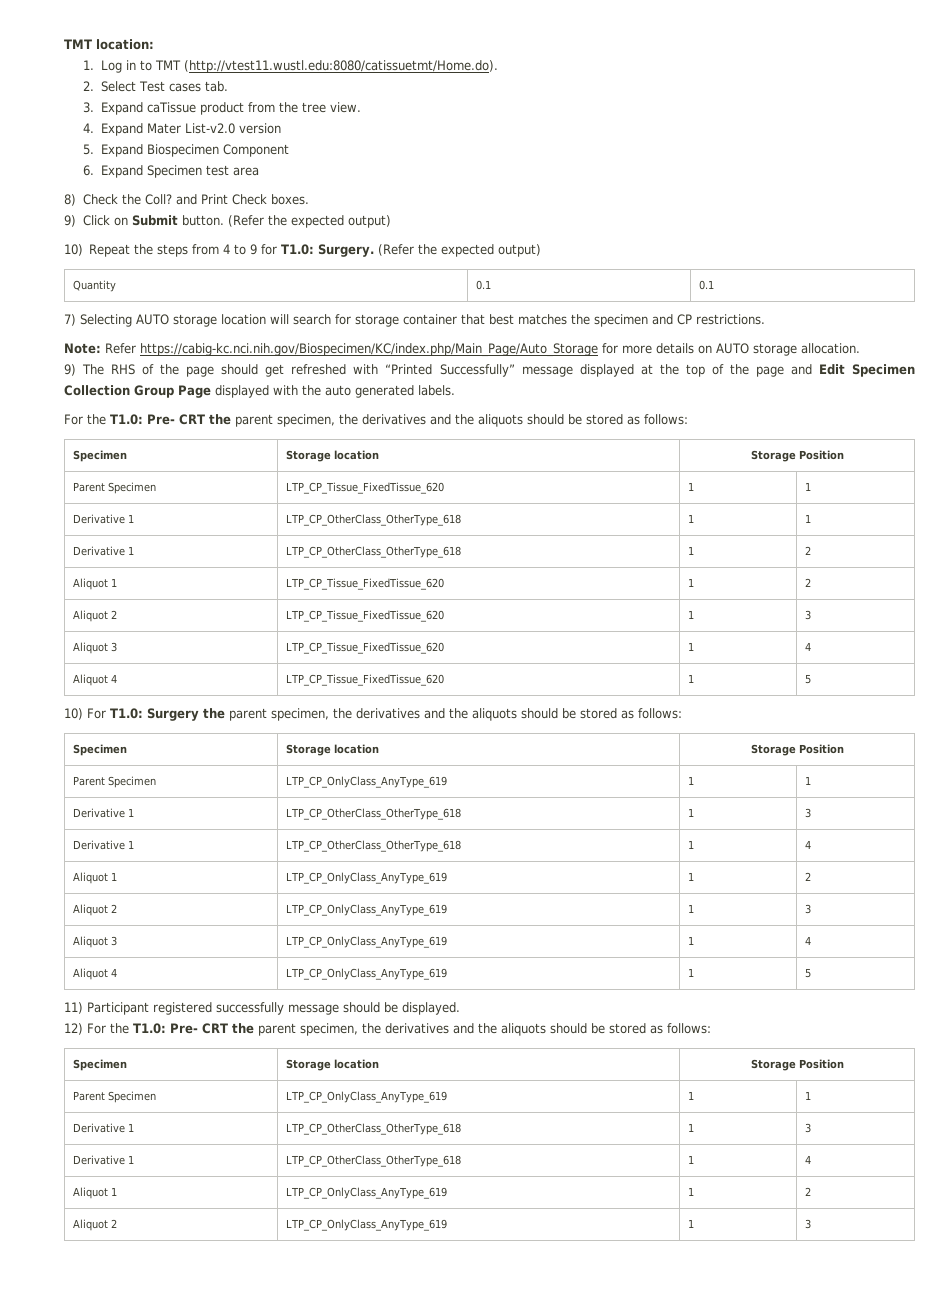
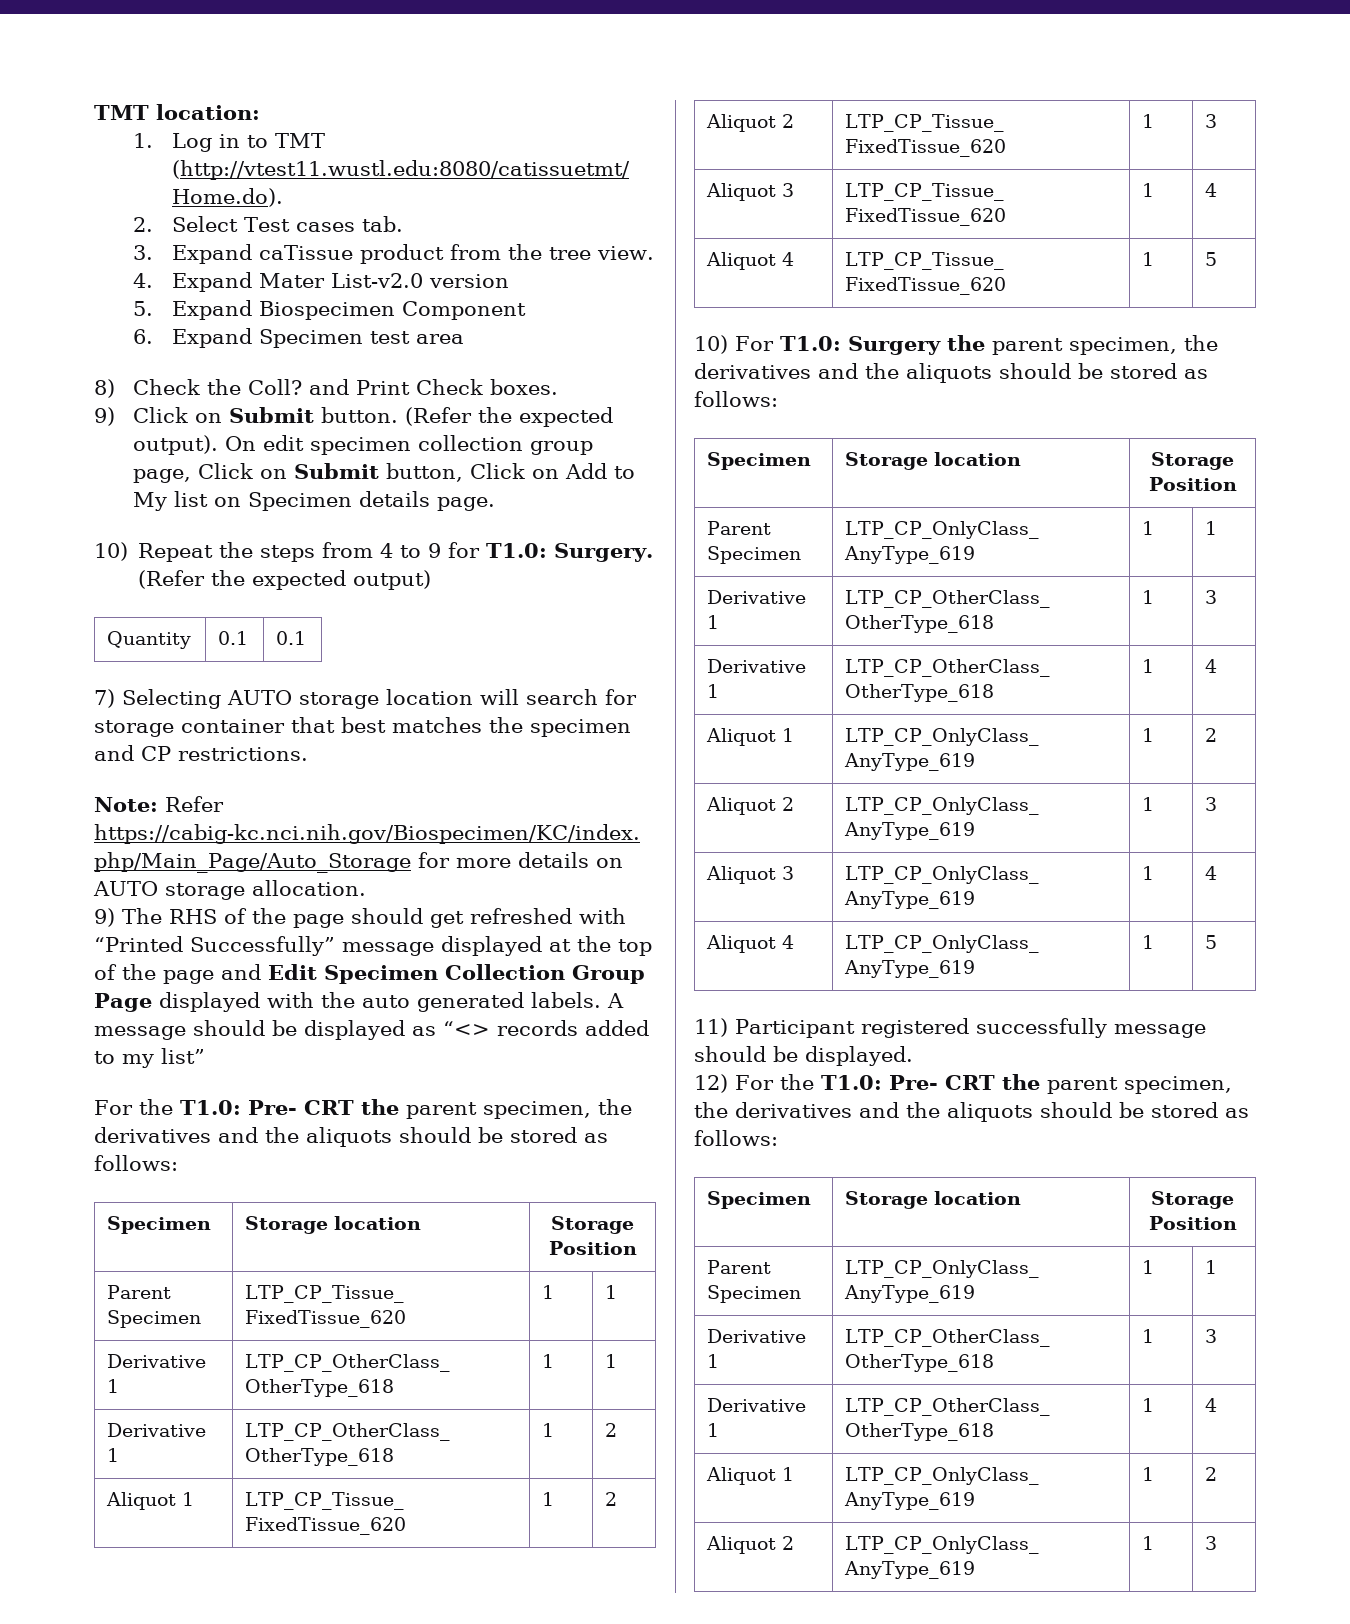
- 9) Click on Submit button. (Refer the expected output)
+ 9) Click on Submit button. (Refer the expected output). On edit specimen collection group page, Click on Submit button, Click on Add to My list on Specimen details page.
+ A message should be displayed as “<> records added to my list”

